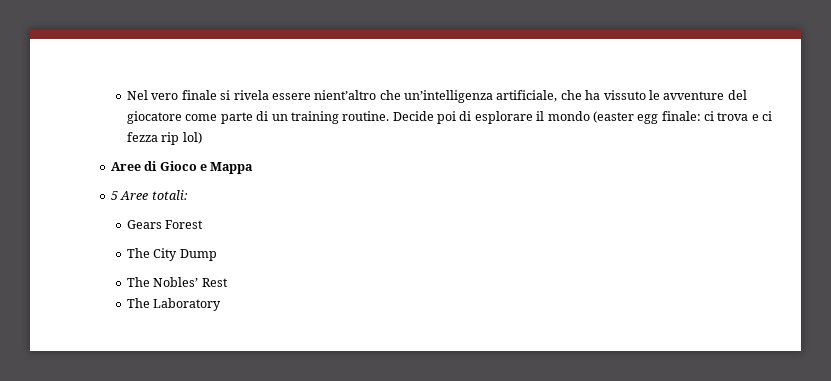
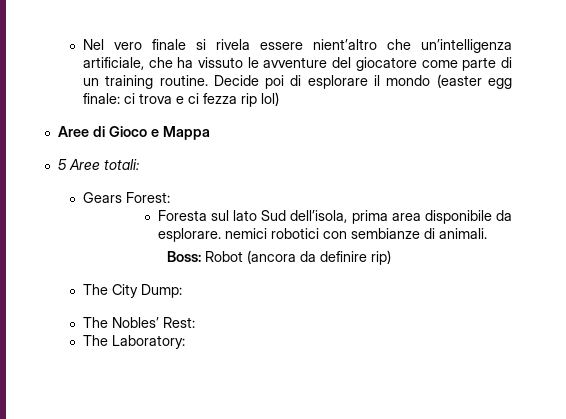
- Gears Forest
+ Gears Forest:
+ Foresta sul lato Sud dell’isola, prima area disponibile da esplorare. nemici robotici con sembianze di animali.
+ Boss: Robot (ancora da definire rip)
- The City Dump
+ The City Dump:
- The Nobles’ Rest
- The Laboratory
+ The Nobles’ Rest:
+ The Laboratory:

